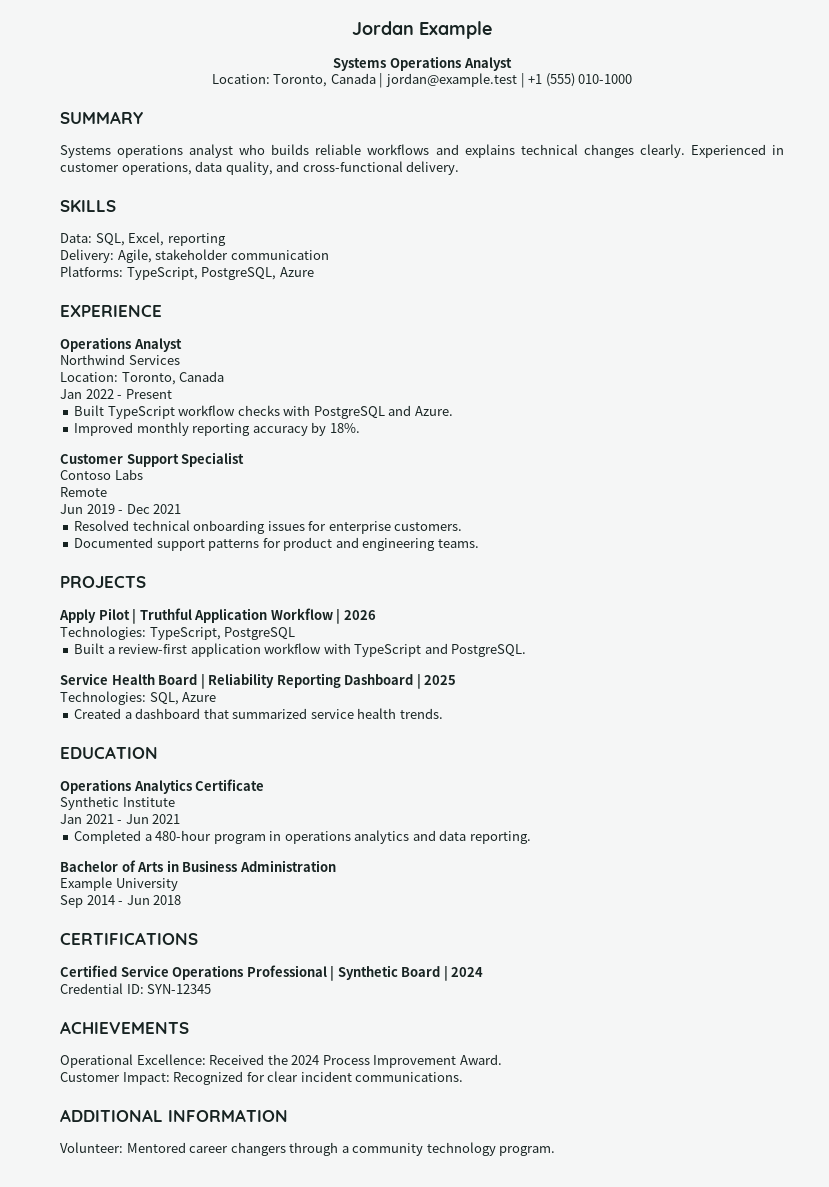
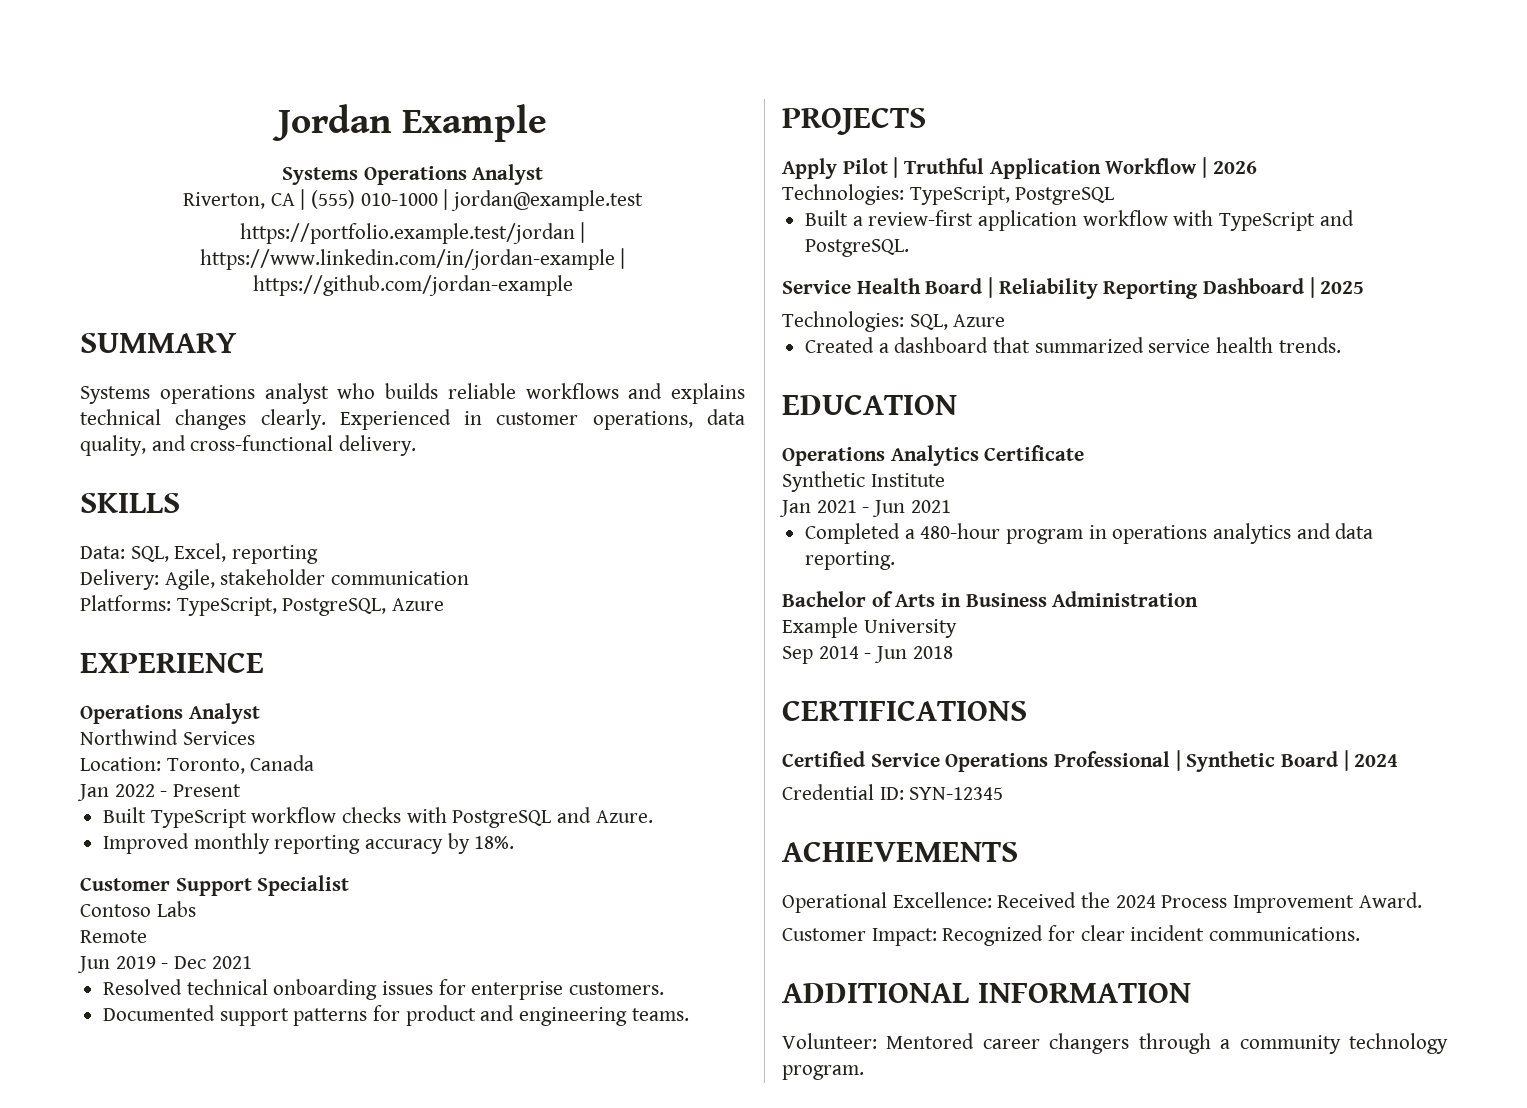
- Location: Toronto, Canada | jordan@example.test | +1 (555) 010-1000
+ Riverton, CA | (555) 010-1000 | jordan@example.test
+ https://portfolio.example.test/jordan | https://www.linkedin.com/in/jordan-example | https://github.com/jordan-example

